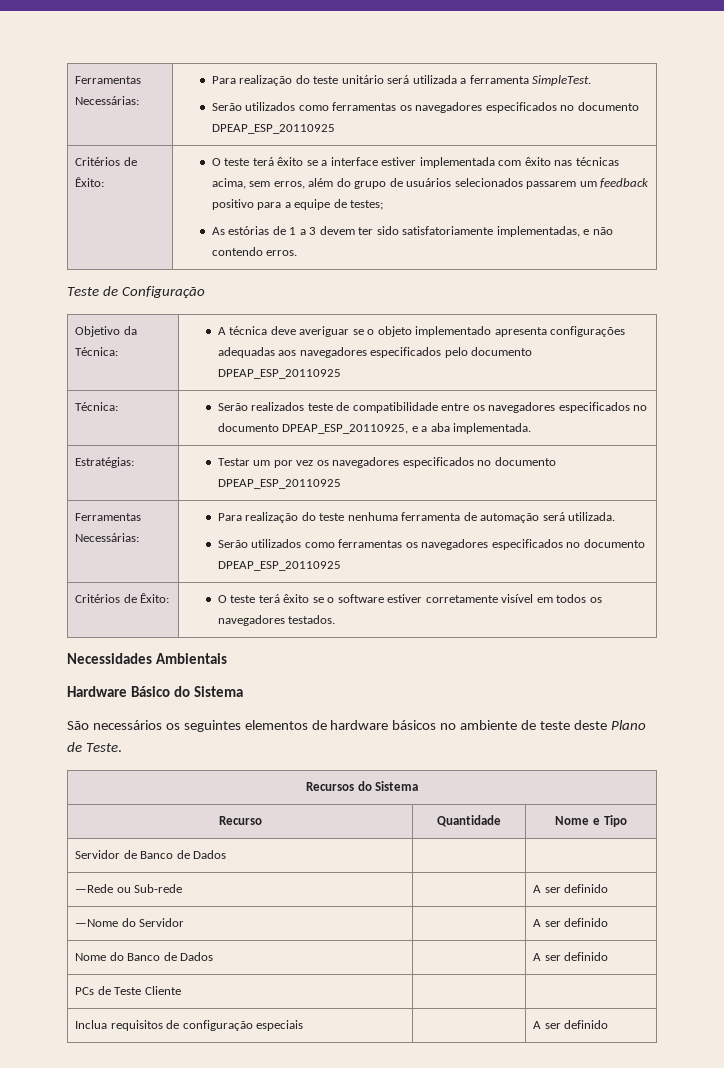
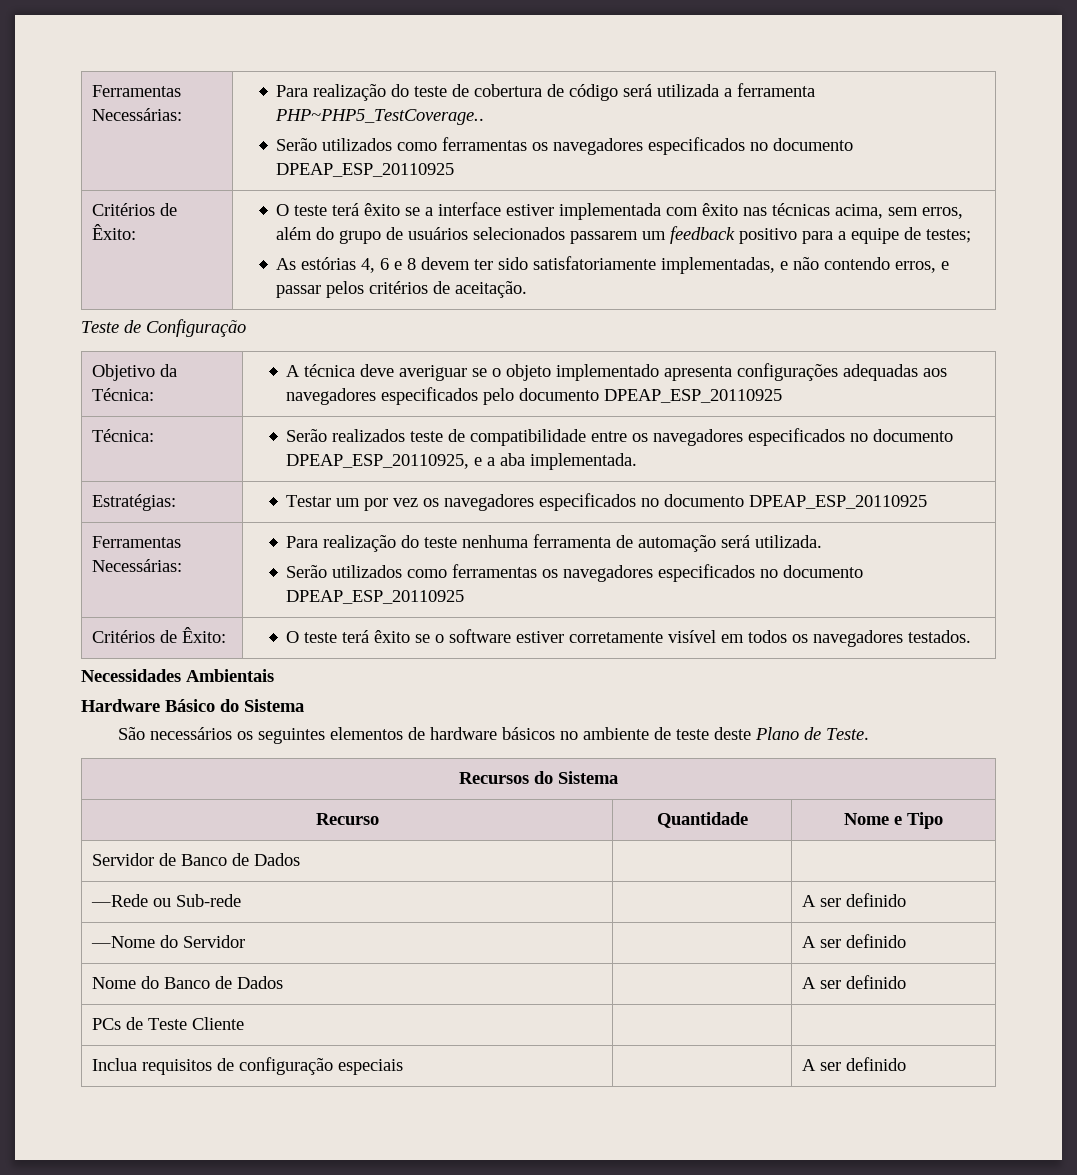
- Ferramentas Necessárias: | Para realização do teste unitário será utilizada a ferramenta SimpleTest.
+ Ferramentas Necessárias: | Para realização do teste de cobertura de código será utilizada a ferramenta PHP~PHP5_TestCoverage..
- As estórias de 1 a 3 devem ter sido satisfatoriamente implementadas, e não contendo erros.
+ As estórias 4, 6 e 8 devem ter sido satisfatoriamente implementadas, e não contendo erros, e passar pelos critérios de aceitação.

